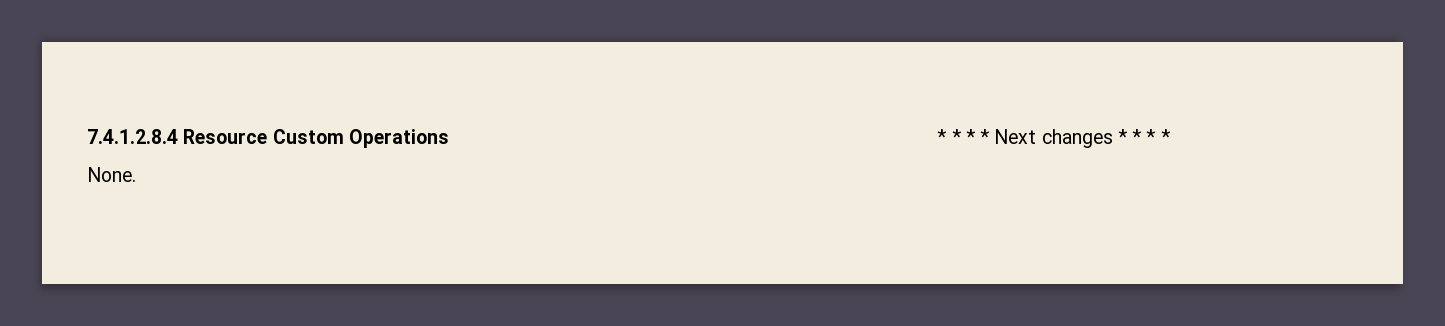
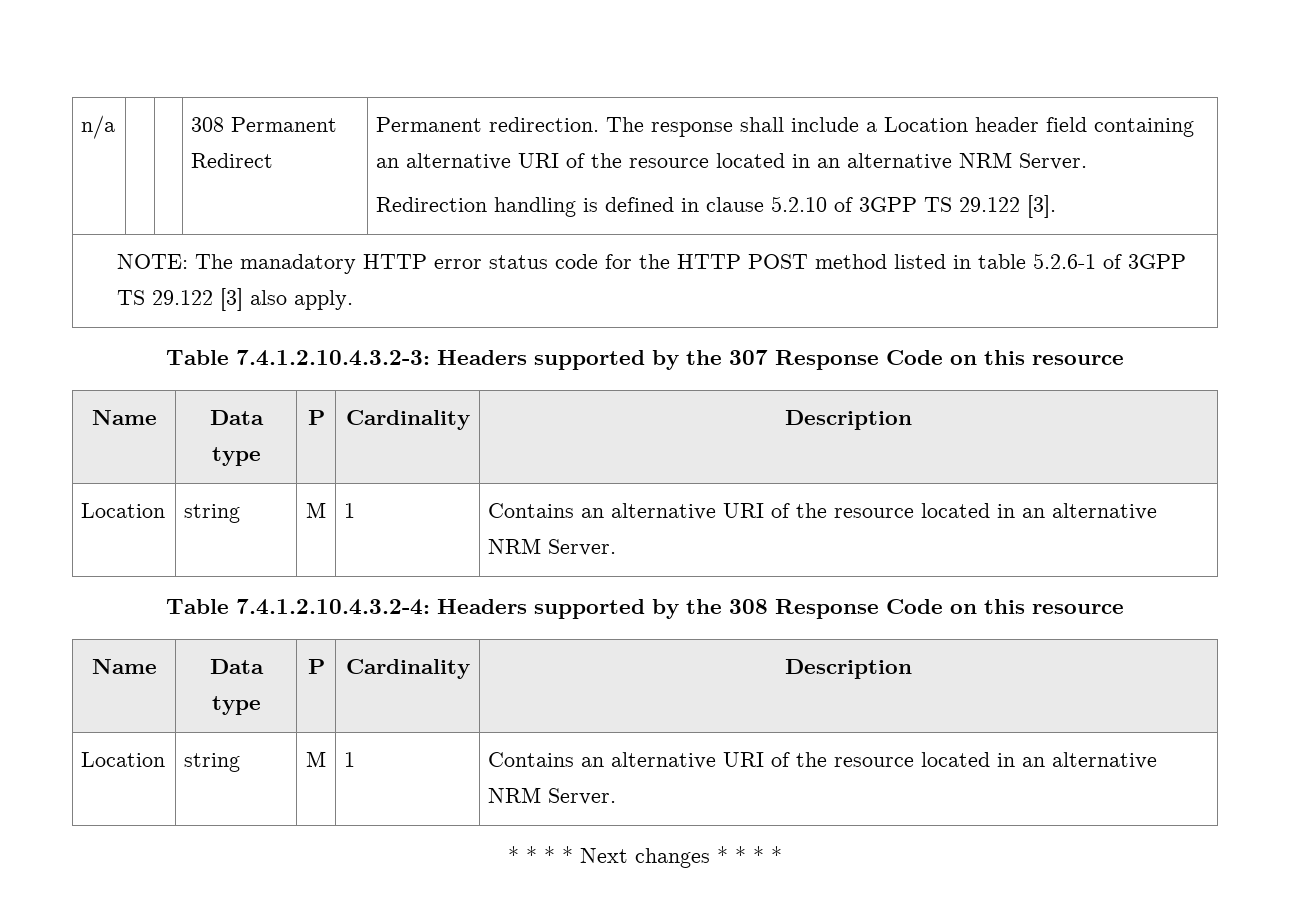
- 7.4.1.2.8.4 Resource Custom Operations
- None.
+ n/a | | | 308 Permanent Redirect | Permanent redirection. The response shall include a Location header field containing an alternative URI of the resource located in an alternative NRM Server.
+ Redirection handling is defined in clause 5.2.10 of 3GPP TS 29.122 [3].
+ NOTE: The manadatory HTTP error status code for the HTTP POST method listed in table 5.2.6-1 of 3GPP TS 29.122 [3] also apply.
+ Table 7.4.1.2.10.4.3.2-3: Headers supported by the 307 Response Code on this resource
+ Name | Data type | P | Cardinality | Description
+ Location | string | M | 1 | Contains an alternative URI of the resource located in an alternative NRM Server.
+ Table 7.4.1.2.10.4.3.2-4: Headers supported by the 308 Response Code on this resource
+ Name | Data type | P | Cardinality | Description
+ Location | string | M | 1 | Contains an alternative URI of the resource located in an alternative NRM Server.

